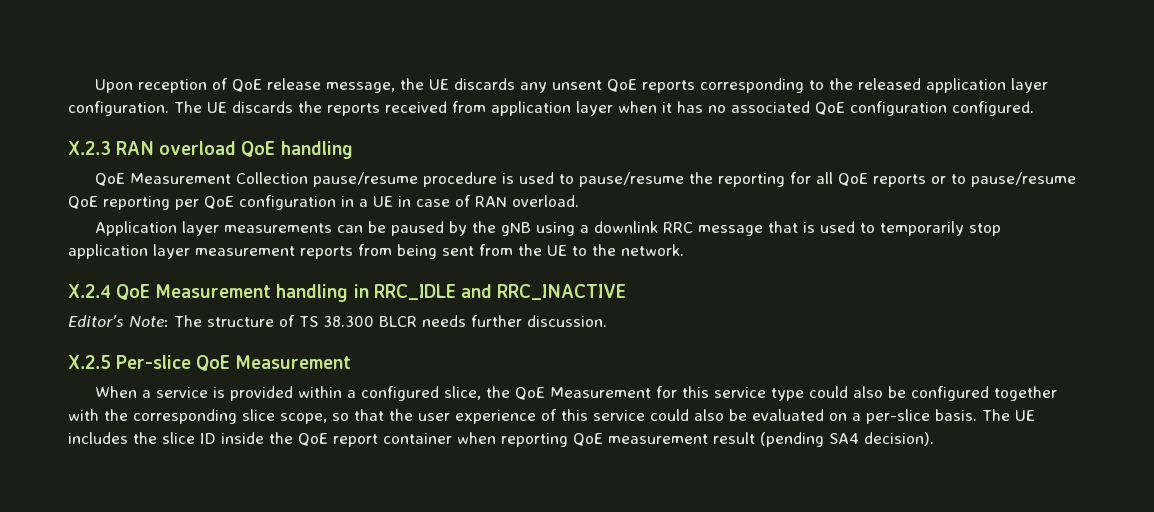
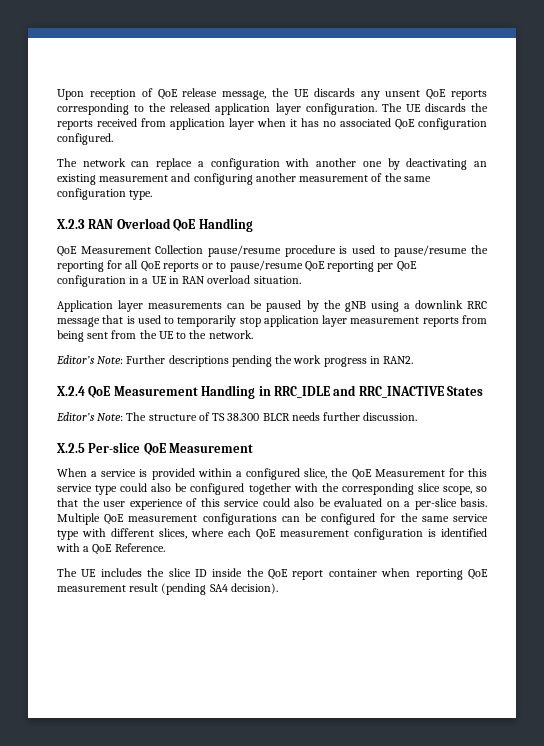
+ The network can replace a configuration with another one by deactivating an existing measurement and configuring another measurement of the same configuration type.
- X.2.3 RAN overload QoE handling
+ X.2.3 RAN Overload QoE Handling
- QoE Measurement Collection pause/resume procedure is used to pause/resume the reporting for all QoE reports or to pause/resume QoE reporting per QoE configuration in a UE in case of RAN overload.
+ QoE Measurement Collection pause/resume procedure is used to pause/resume the reporting for all QoE reports or to pause/resume QoE reporting per QoE configuration in a UE in RAN overload situation.
+ Editor’s Note: Further descriptions pending the work progress in RAN2.
- X.2.4 QoE Measurement handling in RRC_IDLE and RRC_INACTIVE
+ X.2.4 QoE Measurement Handling in RRC_IDLE and RRC_INACTIVE States
- When a service is provided within a configured slice, the QoE Measurement for this service type could also be configured together with the corresponding slice scope, so that the user experience of this service could also be evaluated on a per-slice basis. The UE includes the slice ID inside the QoE report container when reporting QoE measurement result (pending SA4 decision).
+ When a service is provided within a configured slice, the QoE Measurement for this service type could also be configured together with the corresponding slice scope, so that the user experience of this service could also be evaluated on a per-slice basis. Multiple QoE measurement configurations can be configured for the same service type with different slices, where each QoE measurement configuration is identified with a QoE Reference.
+ The UE includes the slice ID inside the QoE report container when reporting QoE measurement result (pending SA4 decision).

